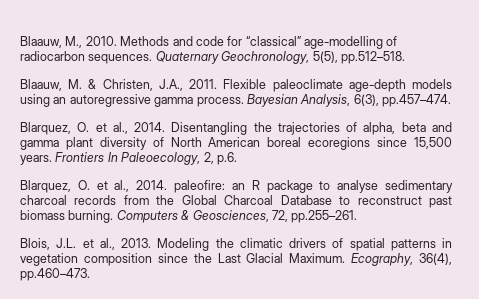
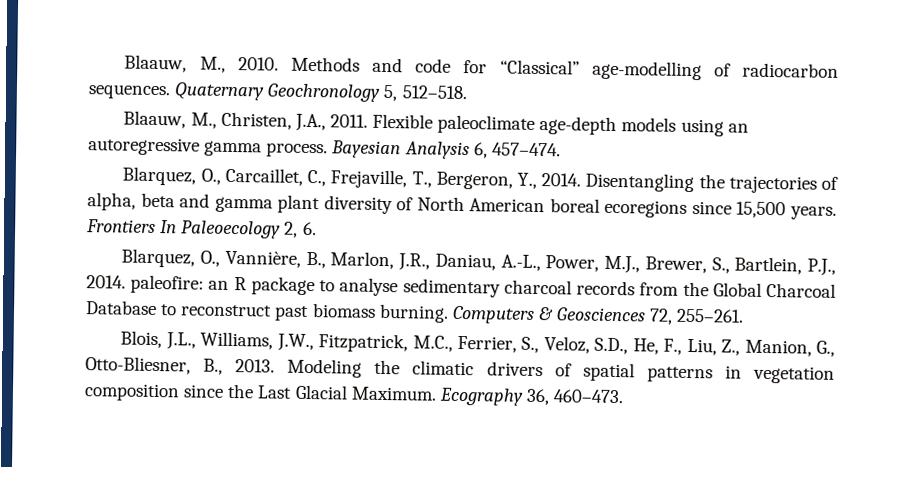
- Methods and code for “classical” age-modelling of radiocarbon sequences.
+ Methods and code for “Classical” age-modelling of radiocarbon sequences.
- Quaternary Geochronology, 5(5), pp.512–518.
- Blaauw, M. & Christen, J.A., 2011.
+ Quaternary Geochronology 5, 512–518.
+ Blaauw, M., Christen, J.A., 2011.
- Bayesian Analysis, 6(3), pp.457–474.
- Blarquez, O. et al., 2014.
+ Bayesian Analysis 6, 457–474.
+ Blarquez, O., Carcaillet, C., Frejaville, T., Bergeron, Y., 2014.
- Frontiers In Paleoecology, 2, p.6.
- Blarquez, O. et al., 2014. paleofire: an R package to analyse sedimentary charcoal records from the Global Charcoal Database to reconstruct past biomass burning.
+ Frontiers In Paleoecology 2, 6.
+ Blarquez, O., Vannière, B., Marlon, J.R., Daniau, A.-L., Power, M.J., Brewer, S., Bartlein, P.J., 2014. paleofire: an R package to analyse sedimentary charcoal records from the Global Charcoal Database to reconstruct past biomass burning.
- Computers & Geosciences, 72, pp.255–261.
- Blois, J.L. et al., 2013.
+ Computers & Geosciences 72, 255–261.
+ Blois, J.L., Williams, J.W., Fitzpatrick, M.C., Ferrier, S., Veloz, S.D., He, F., Liu, Z., Manion, G., Otto-Bliesner, B., 2013.
- Ecography, 36(4), pp.460–473.
+ Ecography 36, 460–473.

